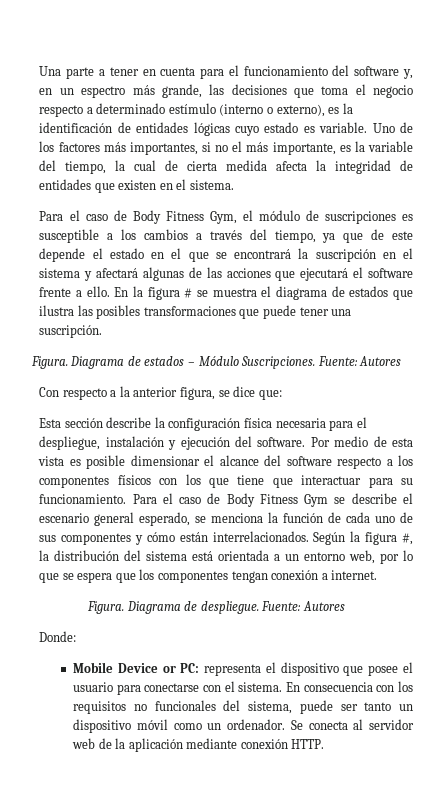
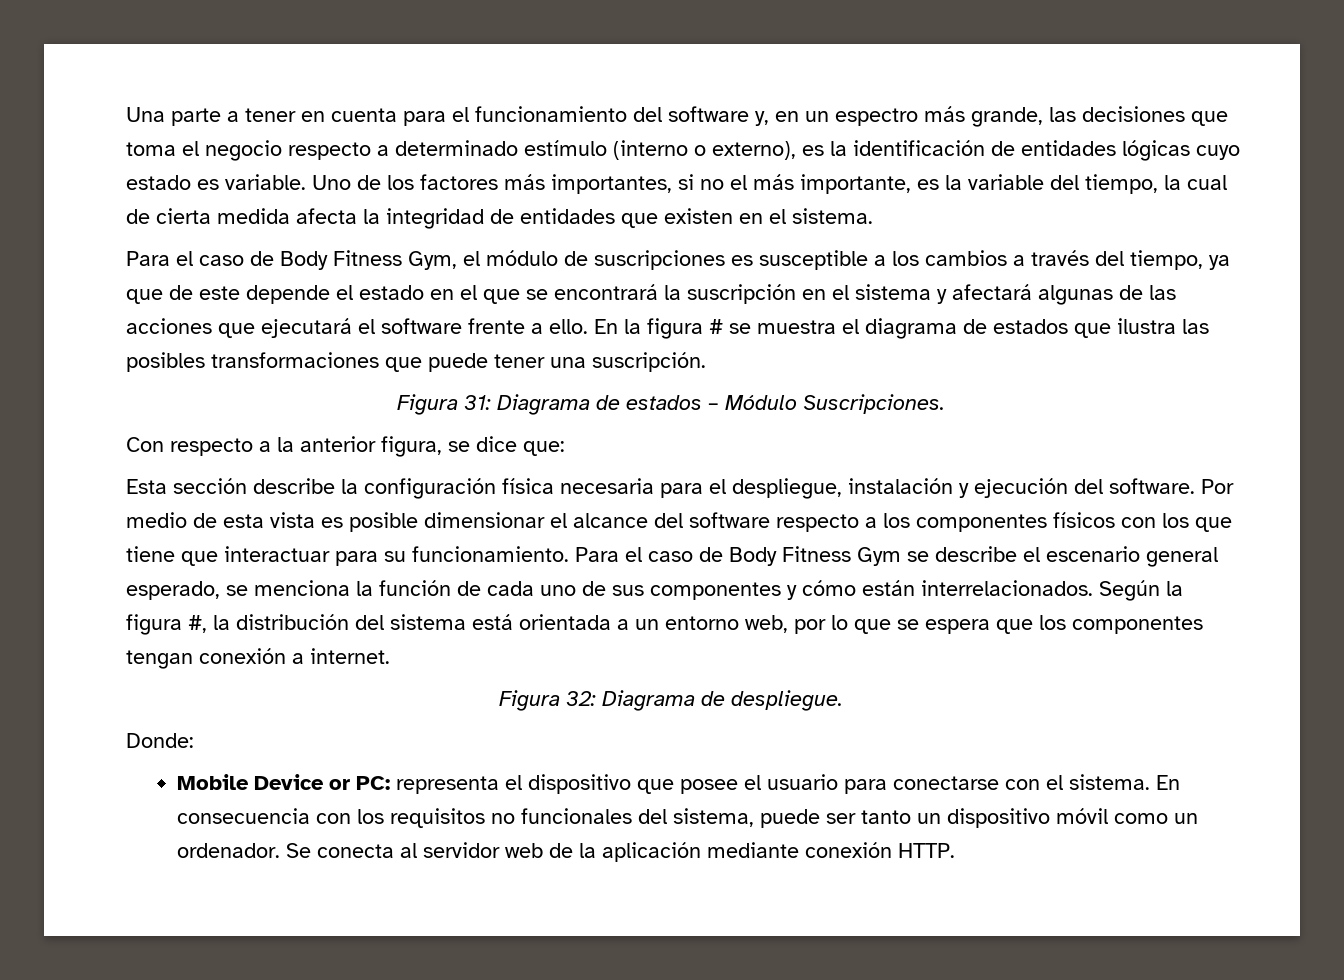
- Figura. Diagrama de estados – Módulo Suscripciones. Fuente: Autores
+ Figura 31: Diagrama de estados – Módulo Suscripciones.
- Figura. Diagrama de despliegue. Fuente: Autores
+ Figura 32: Diagrama de despliegue.

